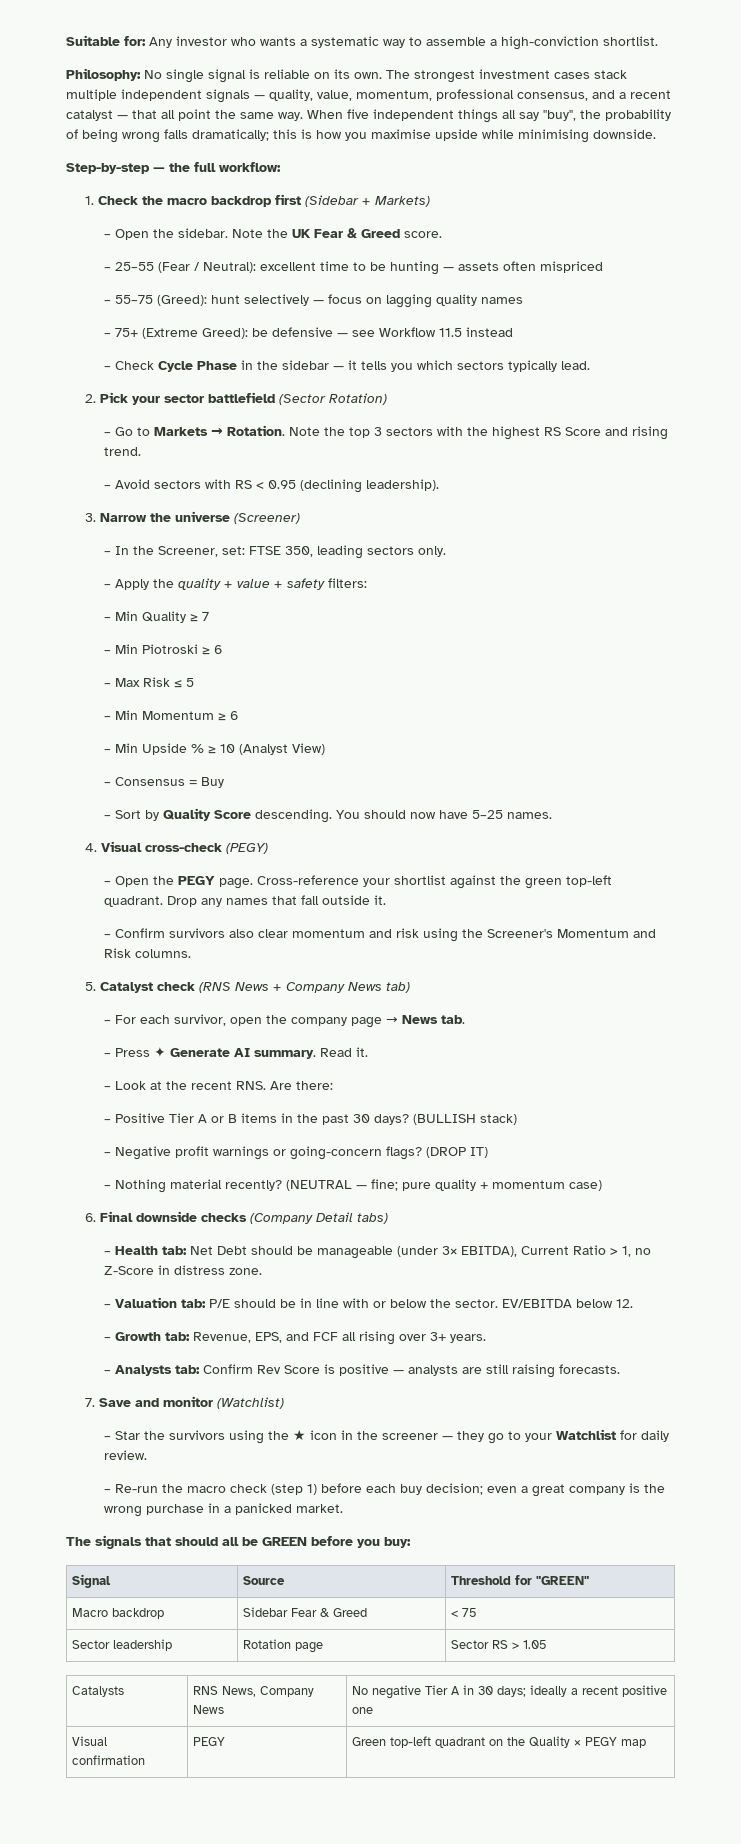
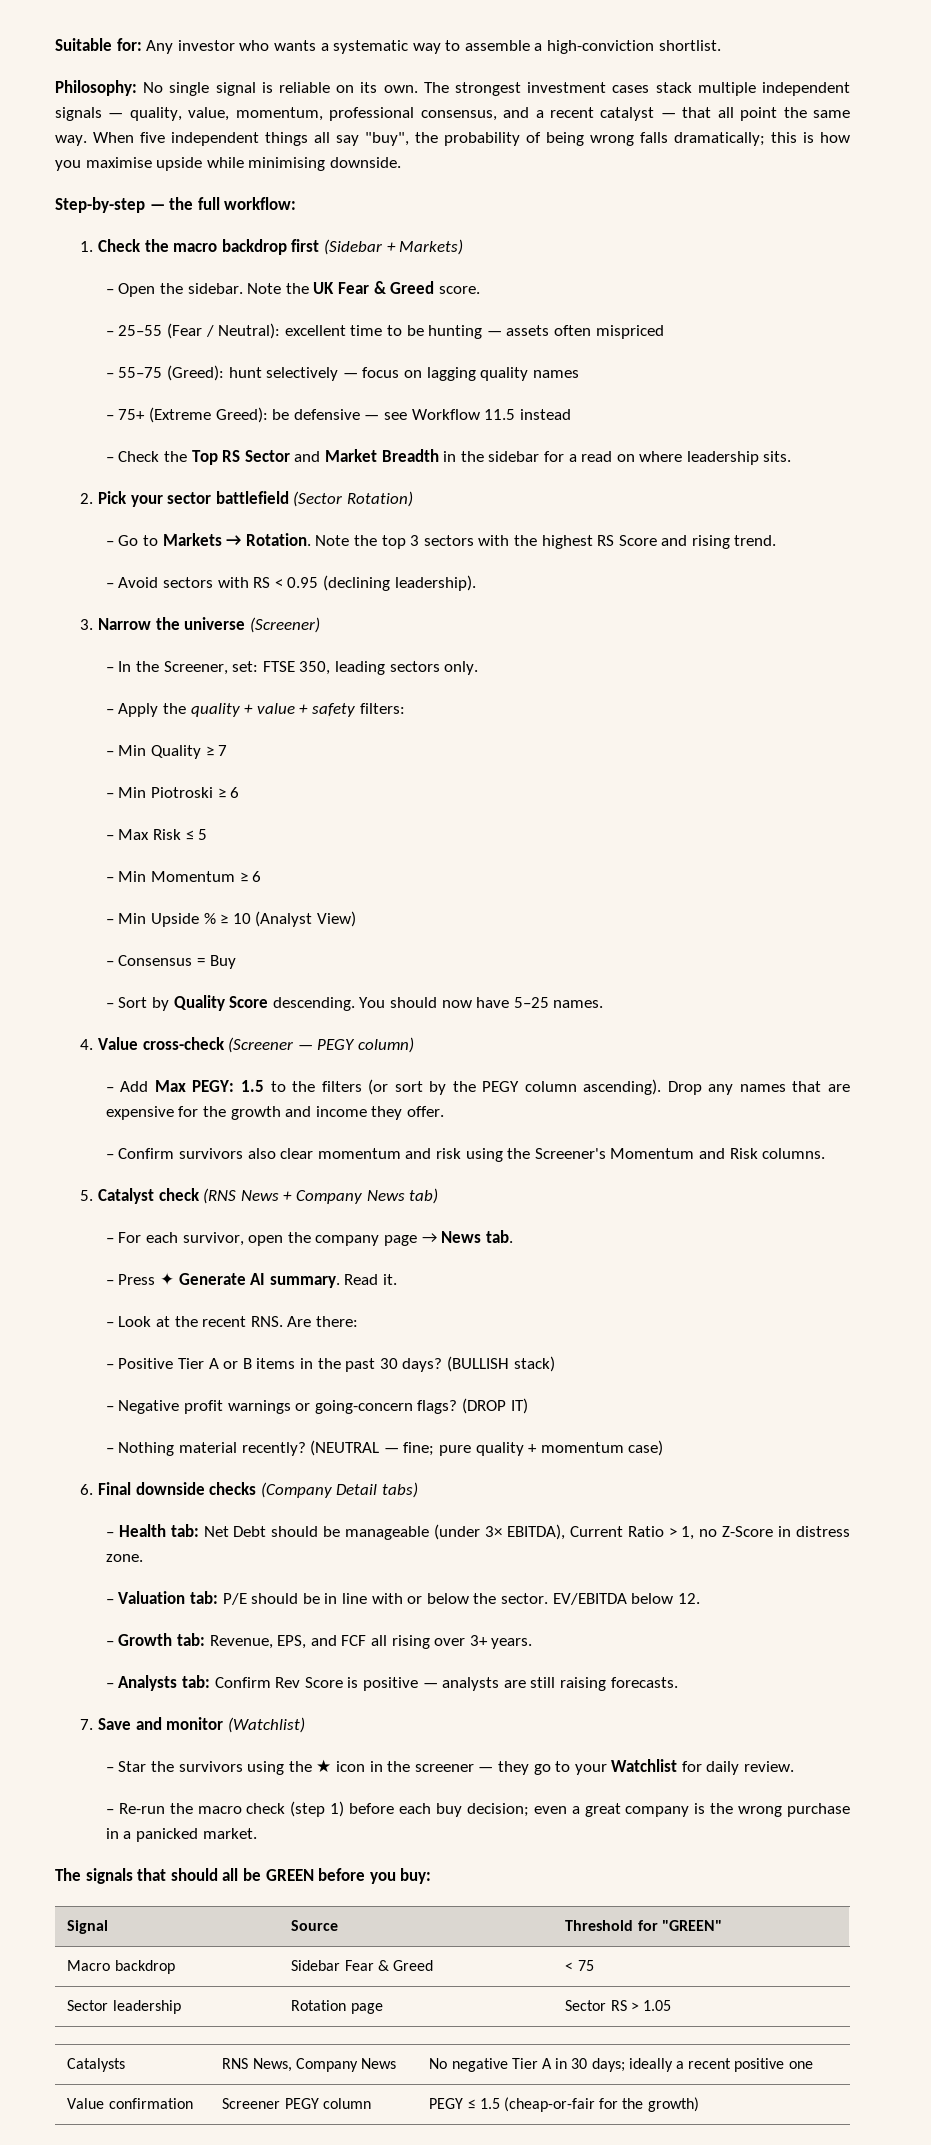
- – Check Cycle Phase in the sidebar — it tells you which sectors typically lead.
+ – Check the Top RS Sector and Market Breadth in the sidebar for a read on where leadership sits.
- 4. Visual cross-check (PEGY)
- – Open the PEGY page. Cross-reference your shortlist against the green top-left quadrant. Drop any names that fall outside it.
+ 4. Value cross-check (Screener — PEGY column)
+ – Add Max PEGY: 1.5 to the filters (or sort by the PEGY column ascending). Drop any names that are expensive for the growth and income they offer.
- Visual confirmation | PEGY | Green top-left quadrant on the Quality × PEGY map
+ Value confirmation | Screener PEGY column | PEGY ≤ 1.5 (cheap-or-fair for the growth)

